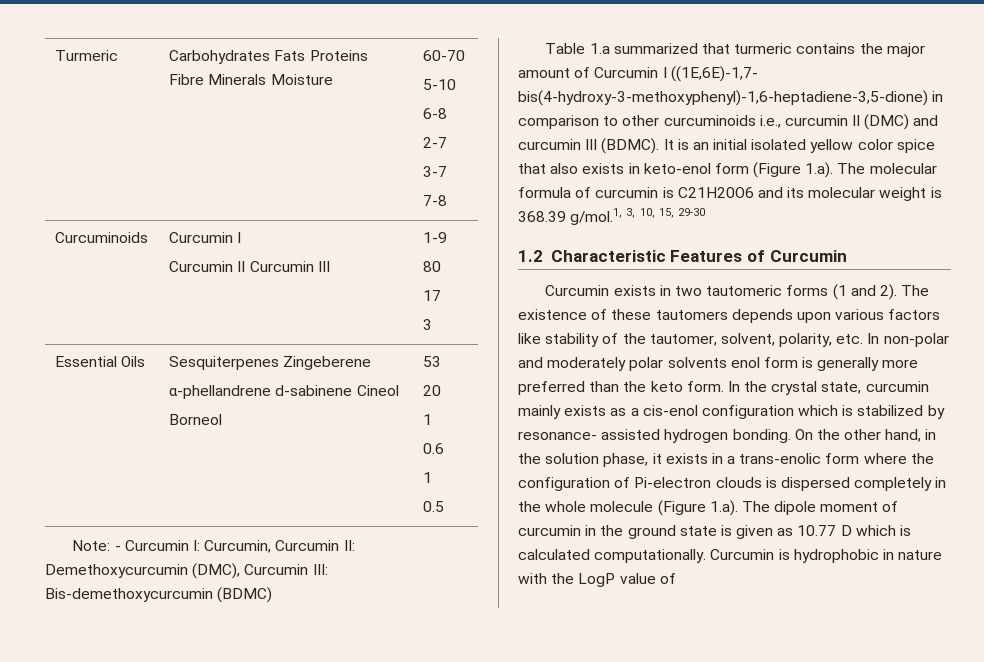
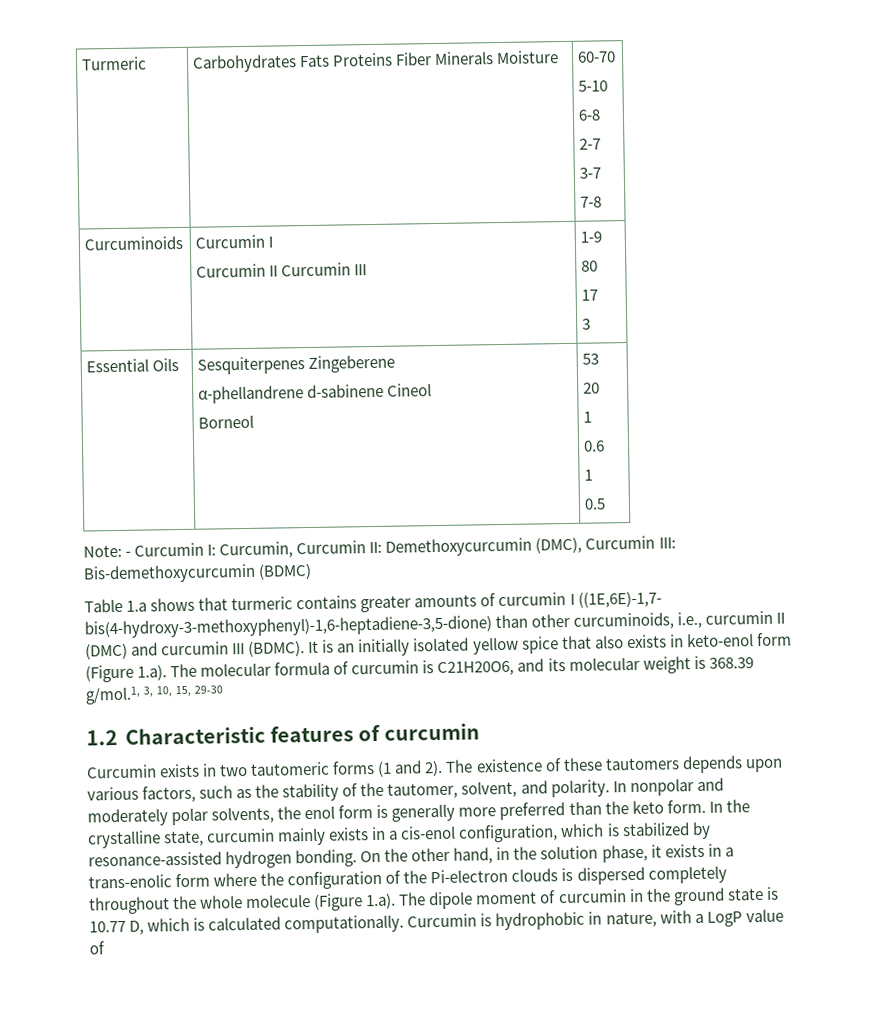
- Turmeric | Carbohydrates Fats Proteins Fibre Minerals Moisture | 60-70
+ Turmeric | Carbohydrates Fats Proteins Fiber Minerals Moisture | 60-70
- Table 1.a summarized that turmeric contains the major amount of Curcumin I ((1E,6E)-1,7- bis(4-hydroxy-3-methoxyphenyl)-1,6-heptadiene-3,5-dione) in comparison to other curcuminoids i.e., curcumin II (DMC) and curcumin III (BDMC).
+ Table 1.a shows that turmeric contains greater amounts of curcumin I ((1E,6E)-1,7- bis(4-hydroxy-3-methoxyphenyl)-1,6-heptadiene-3,5-dione) than other curcuminoids, i.e., curcumin II (DMC) and curcumin III (BDMC).
- It is an initial isolated yellow color spice that also exists in keto-enol form (Figure 1.a). The molecular formula of curcumin is C21H20O6 and its molecular weight is 368.39 g/mol.1, 3, 10, 15, 29-30
+ It is an initially isolated yellow spice that also exists in keto-enol form (Figure 1.a). The molecular formula of curcumin is C21H20O6, and its molecular weight is 368.39 g/mol.1, 3, 10, 15, 29-30
- 1.2 Characteristic Features of Curcumin
+ 1.2 Characteristic features of curcumin
- The existence of these tautomers depends upon various factors like stability of the tautomer, solvent, polarity, etc. In non-polar and moderately polar solvents enol form is generally more preferred than the keto form.
+ The existence of these tautomers depends upon various factors, such as the stability of the tautomer, solvent, and polarity. In nonpolar and moderately polar solvents, the enol form is generally more preferred than the keto form.
- In the crystal state, curcumin mainly exists as a cis-enol configuration which is stabilized by resonance- assisted hydrogen bonding.
+ In the crystalline state, curcumin mainly exists in a cis-enol configuration, which is stabilized by resonance-assisted hydrogen bonding.
- On the other hand, in the solution phase, it exists in a trans-enolic form where the configuration of Pi-electron clouds is dispersed completely in the whole molecule (Figure 1.a). The dipole moment of curcumin in the ground state is given as 10.77 D which is calculated computationally.
+ On the other hand, in the solution phase, it exists in a trans-enolic form where the configuration of the Pi-electron clouds is dispersed completely throughout the whole molecule (Figure 1.a). The dipole moment of curcumin in the ground state is 10.77 D, which is calculated computationally.
- Curcumin is hydrophobic in nature with the LogP value of
+ Curcumin is hydrophobic in nature, with a LogP value of

